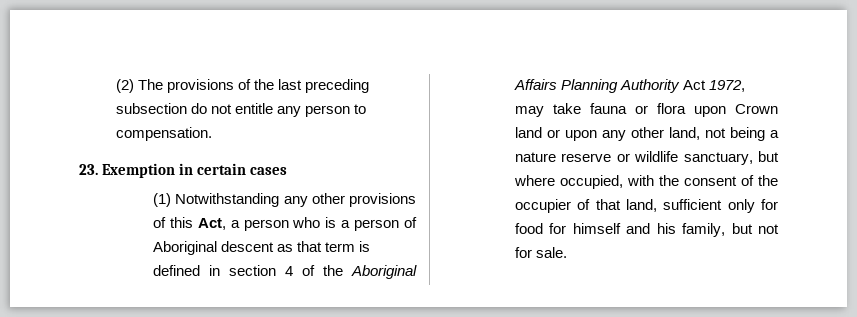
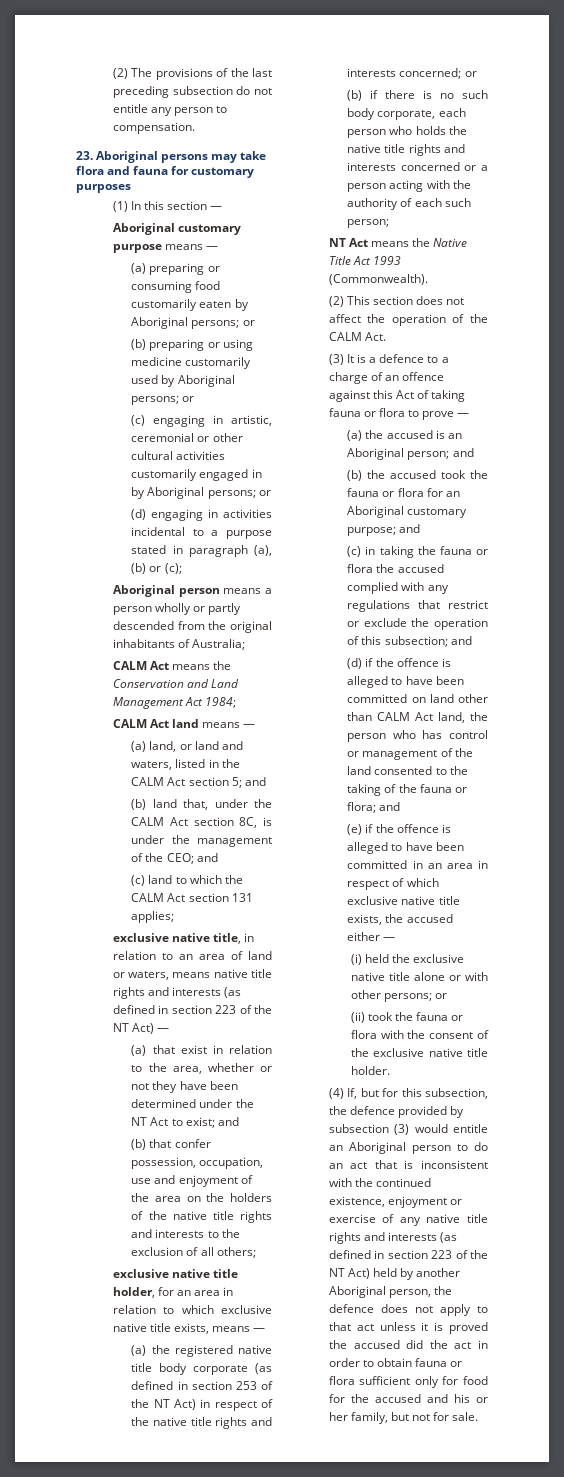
- 23. Exemption in certain cases
- (1) Notwithstanding any other provisions of this Act, a person who is a person of Aboriginal descent as that term is defined in section 4 of the Aboriginal Affairs Planning Authority Act 1972, may take fauna or flora upon Crown land or upon any other land, not being a nature reserve or wildlife sanctuary, but where occupied, with the consent of the occupier of that land, sufficient only for food for himself and his family, but not for sale.
+ 23. Aboriginal persons may take flora and fauna for customary purposes
+ (1) In this section —
+ Aboriginal customary purpose means —
+ (a) preparing or consuming food customarily eaten by Aboriginal persons; or
+ (b) preparing or using medicine customarily used by Aboriginal persons; or
+ (c) engaging in artistic, ceremonial or other cultural activities customarily engaged in by Aboriginal persons; or
+ (d) engaging in activities incidental to a purpose stated in paragraph (a), (b) or (c);
+ Aboriginal person means a person wholly or partly descended from the original inhabitants of Australia;
+ CALM Act means the Conservation and Land Management Act 1984;
+ CALM Act land means —
+ (a) land, or land and waters, listed in the CALM Act section 5; and
+ (b) land that, under the CALM Act section 8C, is under the management of the CEO; and
+ (c) land to which the CALM Act section 131 applies;
+ exclusive native title, in relation to an area of land or waters, means native title rights and interests (as defined in section 223 of the NT Act) —
+ (a) that exist in relation to the area, whether or not they have been determined under the NT Act to exist; and
+ (b) that confer possession, occupation, use and enjoyment of the area on the holders of the native title rights and interests to the exclusion of all others;
+ exclusive native title holder, for an area in relation to which exclusive native title exists, means —
+ (a) the registered native title body corporate (as defined in section 253 of the NT Act) in respect of the native title rights and interests concerned; or
+ (b) if there is no such body corporate, each person who holds the native title rights and interests concerned or a person acting with the authority of each such person;
+ NT Act means the Native Title Act 1993 (Commonwealth).
+ (2) This section does not affect the operation of the CALM Act.
+ (3) It is a defence to a charge of an offence against this Act of taking fauna or flora to prove —
+ (a) the accused is an Aboriginal person; and
+ (b) the accused took the fauna or flora for an Aboriginal customary purpose; and
+ (c) in taking the fauna or flora the accused complied with any regulations that restrict or exclude the operation of this subsection; and
+ (d) if the offence is alleged to have been committed on land other than CALM Act land, the person who has control or management of the land consented to the taking of the fauna or flora; and
+ (e) if the offence is alleged to have been committed in an area in respect of which exclusive native title exists, the accused either —
+ (i) held the exclusive native title alone or with other persons; or
+ (ii) took the fauna or flora with the consent of the exclusive native title holder.
+ (4) If, but for this subsection, the defence provided by subsection (3) would entitle an Aboriginal person to do an act that is inconsistent with the continued existence, enjoyment or exercise of any native title rights and interests (as defined in section 223 of the NT Act) held by another Aboriginal person, the defence does not apply to that act unless it is proved the accused did the act in order to obtain fauna or flora sufficient only for food for the accused and his or her family, but not for sale.

